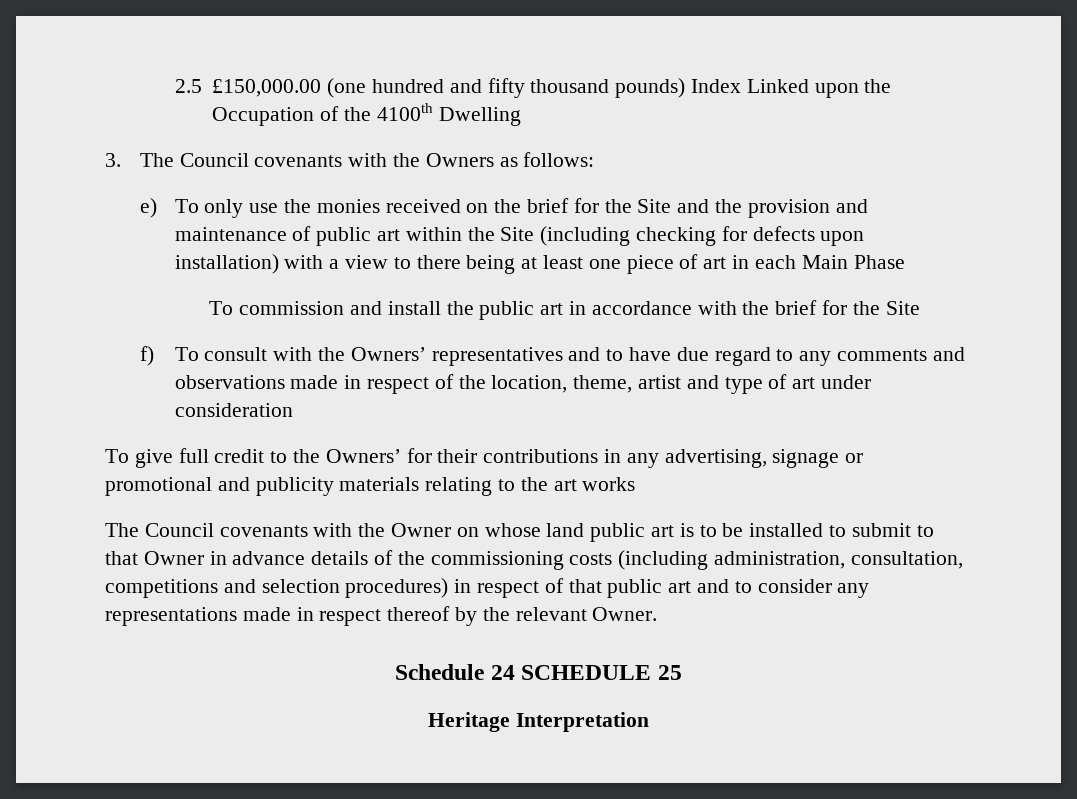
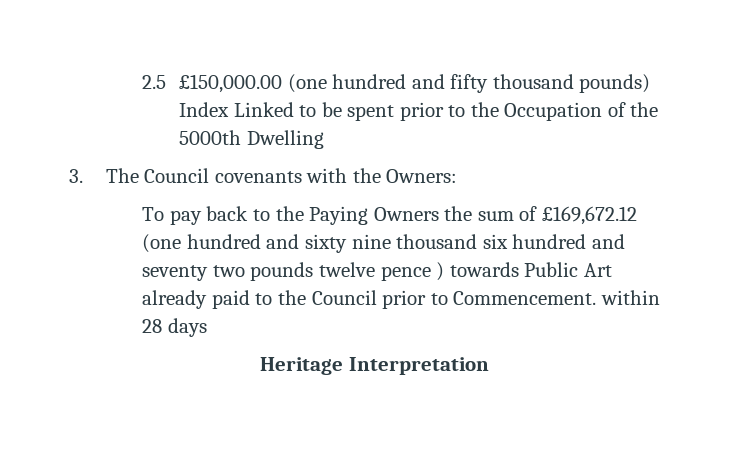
- 2.5 £150,000.00 (one hundred and fifty thousand pounds) Index Linked upon the Occupation of the 4100th Dwelling
+ 2.5 £150,000.00 (one hundred and fifty thousand pounds) Index Linked to be spent prior to the Occupation of the 5000th Dwelling
- 3. The Council covenants with the Owners as follows:
- e) To only use the monies received on the brief for the Site and the provision and maintenance of public art within the Site (including checking for defects upon installation) with a view to there being at least one piece of art in each Main Phase
- To commission and install the public art in accordance with the brief for the Site
- f) To consult with the Owners’ representatives and to have due regard to any comments and observations made in respect of the location, theme, artist and type of art under consideration
- To give full credit to the Owners’ for their contributions in any advertising, signage or promotional and publicity materials relating to the art works
- The Council covenants with the Owner on whose land public art is to be installed to submit to that Owner in advance details of the commissioning costs (including administration, consultation, competitions and selection procedures) in respect of that public art and to consider any representations made in respect thereof by the relevant Owner.
- Schedule 24 SCHEDULE 25
+ 3. The Council covenants with the Owners:
+ To pay back to the Paying Owners the sum of £169,672.12 (one hundred and sixty nine thousand six hundred and seventy two pounds twelve pence ) towards Public Art already paid to the Council prior to Commencement. within 28 days

